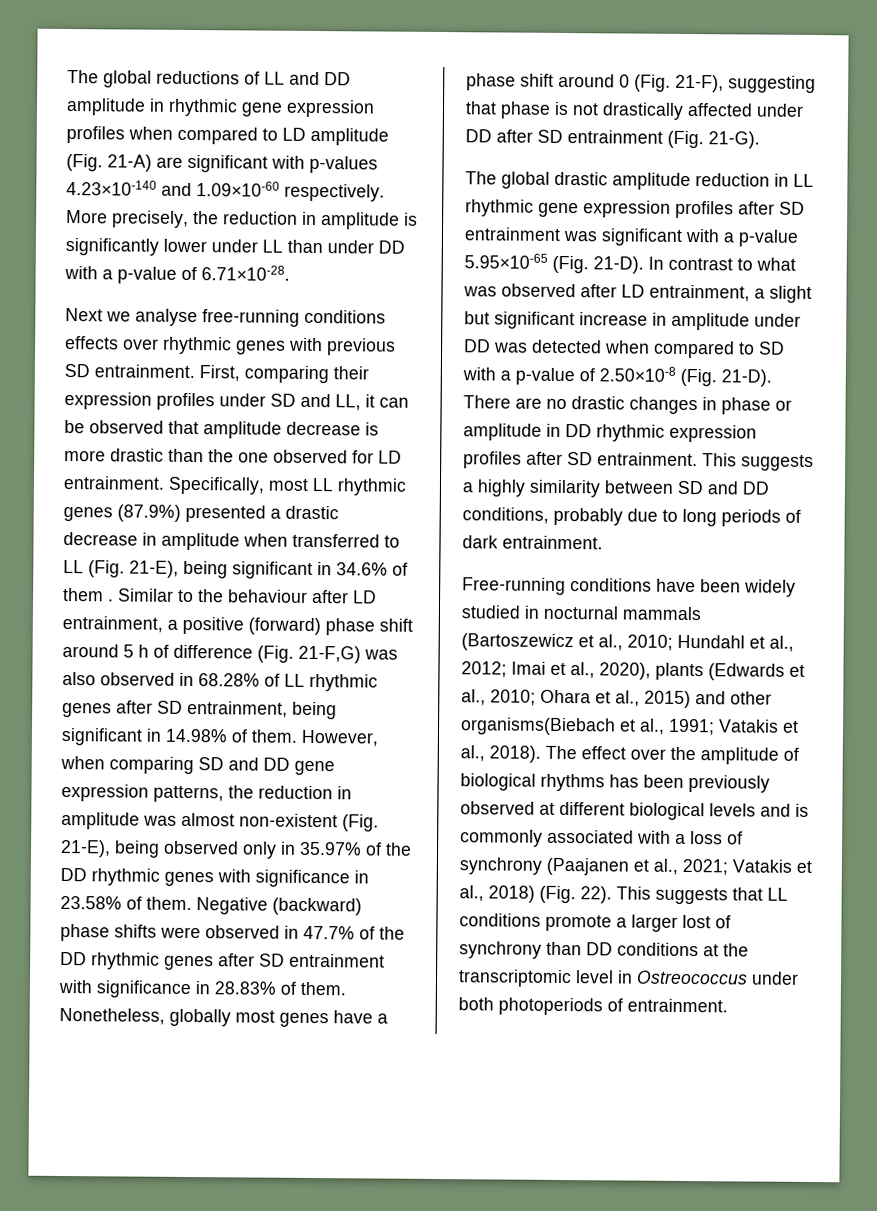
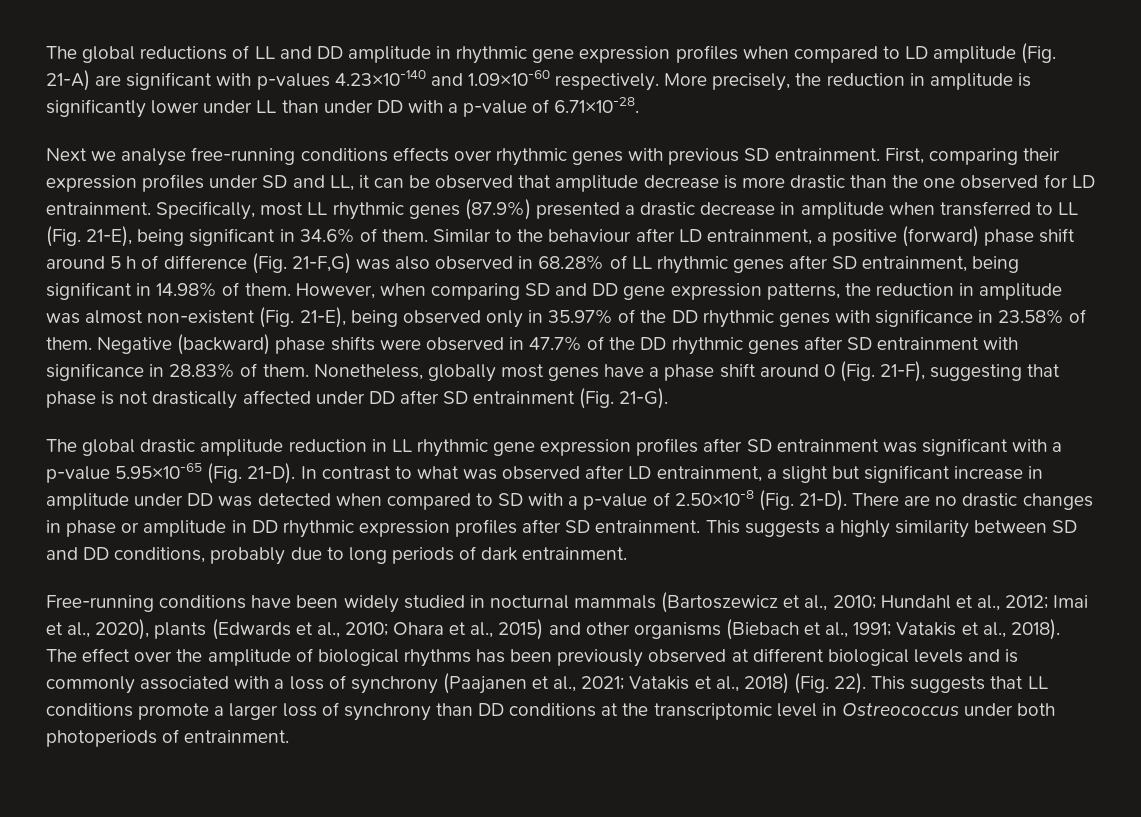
- Specifically, most LL rhythmic genes (87.9%) presented a drastic decrease in amplitude when transferred to LL (Fig. 21-E), being significant in 34.6% of them .
+ Specifically, most LL rhythmic genes (87.9%) presented a drastic decrease in amplitude when transferred to LL (Fig. 21-E), being significant in 34.6% of them.
- Free-running conditions have been widely studied in nocturnal mammals (Bartoszewicz et al., 2010; Hundahl et al., 2012; Imai et al., 2020), plants (Edwards et al., 2010; Ohara et al., 2015) and other organisms(Biebach et al., 1991; Vatakis et al., 2018).
+ Free-running conditions have been widely studied in nocturnal mammals (Bartoszewicz et al., 2010; Hundahl et al., 2012; Imai et al., 2020), plants (Edwards et al., 2010; Ohara et al., 2015) and other organisms (Biebach et al., 1991; Vatakis et al., 2018).
- This suggests that LL conditions promote a larger lost of synchrony than DD conditions at the transcriptomic level in Ostreococcus under both photoperiods of entrainment.
+ This suggests that LL conditions promote a larger loss of synchrony than DD conditions at the transcriptomic level in Ostreococcus under both photoperiods of entrainment.

